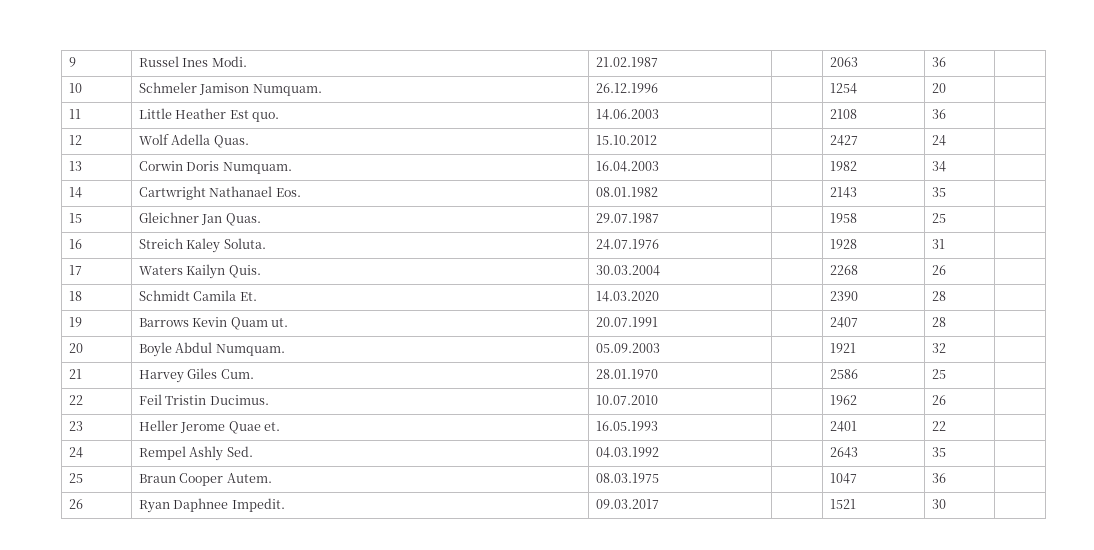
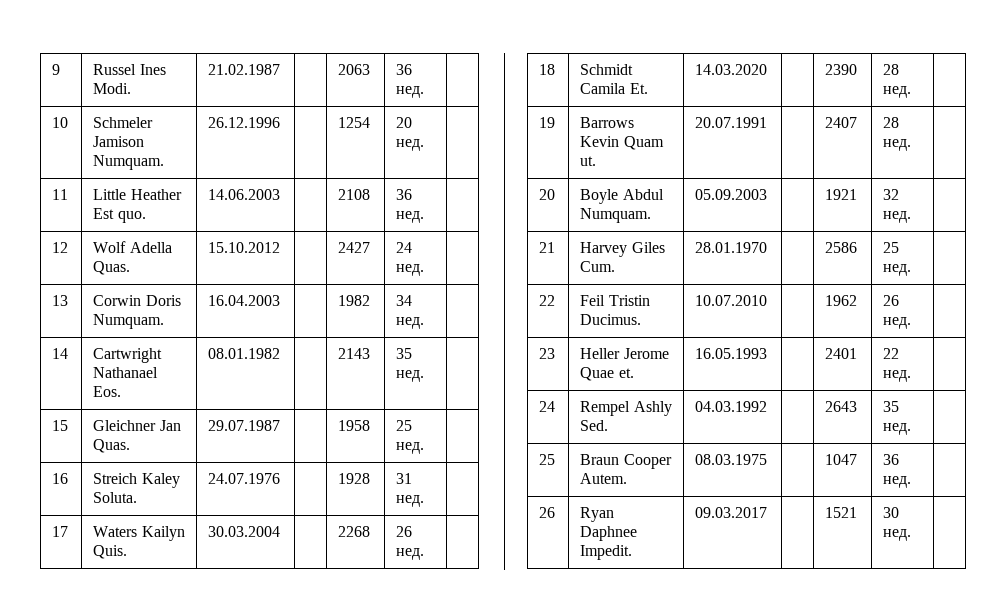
- 9 | Russel Ines Modi. | 21.02.1987 | | 2063 | 36 |
+ 9 | Russel Ines Modi. | 21.02.1987 | | 2063 | 36 нед. |
- 10 | Schmeler Jamison Numquam. | 26.12.1996 | | 1254 | 20 |
+ 10 | Schmeler Jamison Numquam. | 26.12.1996 | | 1254 | 20 нед. |
- 11 | Little Heather Est quo. | 14.06.2003 | | 2108 | 36 |
+ 11 | Little Heather Est quo. | 14.06.2003 | | 2108 | 36 нед. |
- 12 | Wolf Adella Quas. | 15.10.2012 | | 2427 | 24 |
+ 12 | Wolf Adella Quas. | 15.10.2012 | | 2427 | 24 нед. |
- 13 | Corwin Doris Numquam. | 16.04.2003 | | 1982 | 34 |
+ 13 | Corwin Doris Numquam. | 16.04.2003 | | 1982 | 34 нед. |
- 14 | Cartwright Nathanael Eos. | 08.01.1982 | | 2143 | 35 |
+ 14 | Cartwright Nathanael Eos. | 08.01.1982 | | 2143 | 35 нед. |
- 15 | Gleichner Jan Quas. | 29.07.1987 | | 1958 | 25 |
+ 15 | Gleichner Jan Quas. | 29.07.1987 | | 1958 | 25 нед. |
- 16 | Streich Kaley Soluta. | 24.07.1976 | | 1928 | 31 |
+ 16 | Streich Kaley Soluta. | 24.07.1976 | | 1928 | 31 нед. |
- 17 | Waters Kailyn Quis. | 30.03.2004 | | 2268 | 26 |
+ 17 | Waters Kailyn Quis. | 30.03.2004 | | 2268 | 26 нед. |
- 18 | Schmidt Camila Et. | 14.03.2020 | | 2390 | 28 |
+ 18 | Schmidt Camila Et. | 14.03.2020 | | 2390 | 28 нед. |
- 19 | Barrows Kevin Quam ut. | 20.07.1991 | | 2407 | 28 |
+ 19 | Barrows Kevin Quam ut. | 20.07.1991 | | 2407 | 28 нед. |
- 20 | Boyle Abdul Numquam. | 05.09.2003 | | 1921 | 32 |
+ 20 | Boyle Abdul Numquam. | 05.09.2003 | | 1921 | 32 нед. |
- 21 | Harvey Giles Cum. | 28.01.1970 | | 2586 | 25 |
+ 21 | Harvey Giles Cum. | 28.01.1970 | | 2586 | 25 нед. |
- 22 | Feil Tristin Ducimus. | 10.07.2010 | | 1962 | 26 |
+ 22 | Feil Tristin Ducimus. | 10.07.2010 | | 1962 | 26 нед. |
- 23 | Heller Jerome Quae et. | 16.05.1993 | | 2401 | 22 |
+ 23 | Heller Jerome Quae et. | 16.05.1993 | | 2401 | 22 нед. |
- 24 | Rempel Ashly Sed. | 04.03.1992 | | 2643 | 35 |
+ 24 | Rempel Ashly Sed. | 04.03.1992 | | 2643 | 35 нед. |
- 25 | Braun Cooper Autem. | 08.03.1975 | | 1047 | 36 |
+ 25 | Braun Cooper Autem. | 08.03.1975 | | 1047 | 36 нед. |
- 26 | Ryan Daphnee Impedit. | 09.03.2017 | | 1521 | 30 |
+ 26 | Ryan Daphnee Impedit. | 09.03.2017 | | 1521 | 30 нед. |

